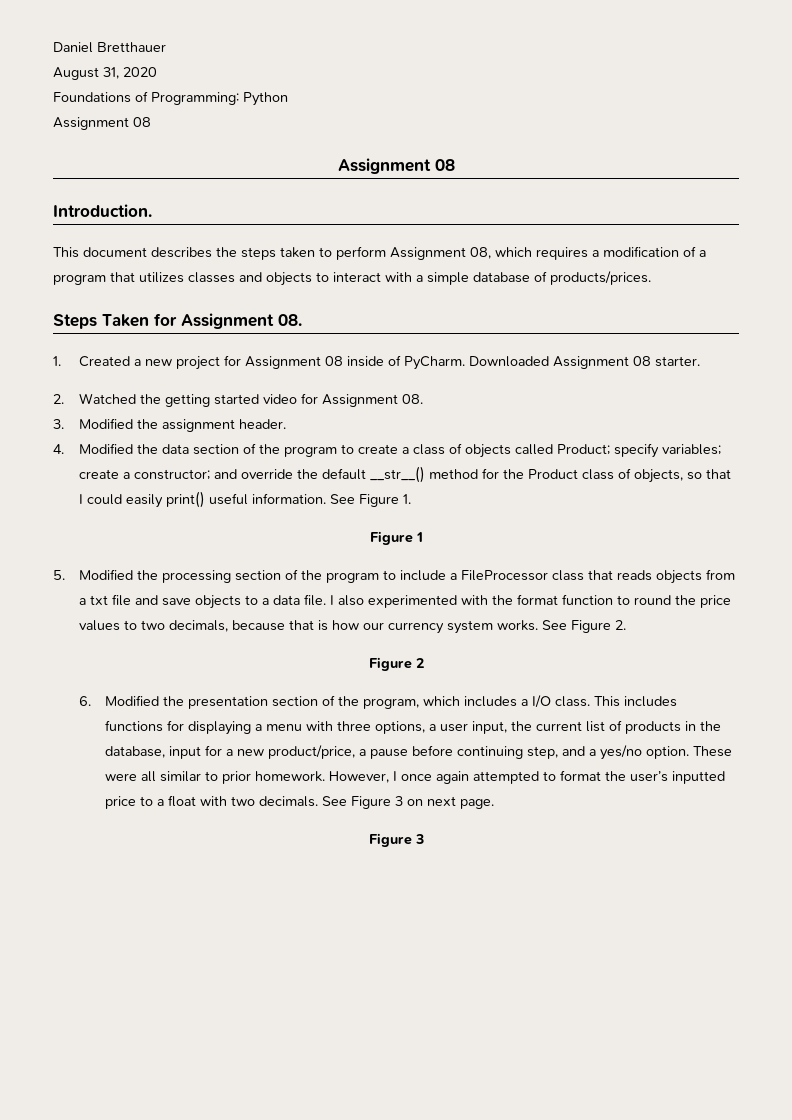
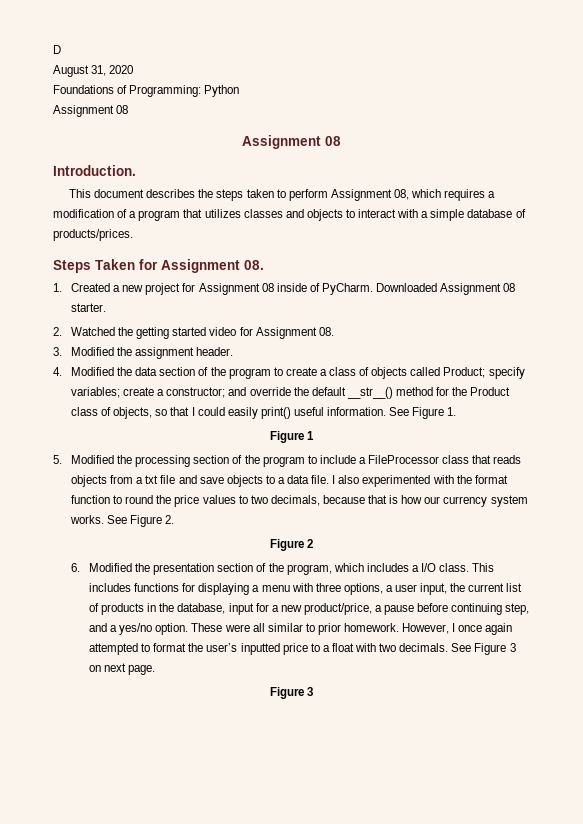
- Daniel Bretthauer
+ D

